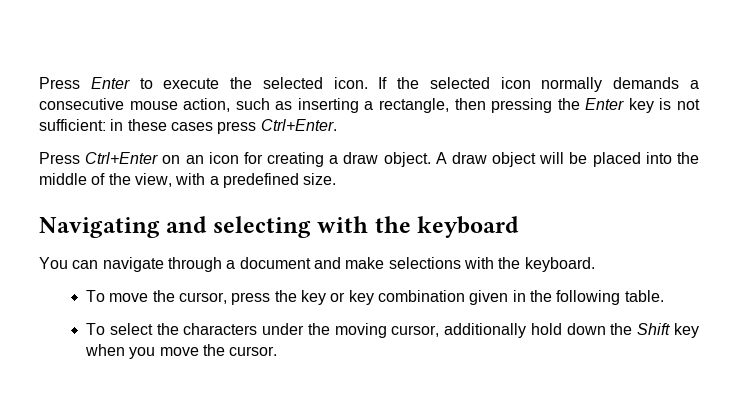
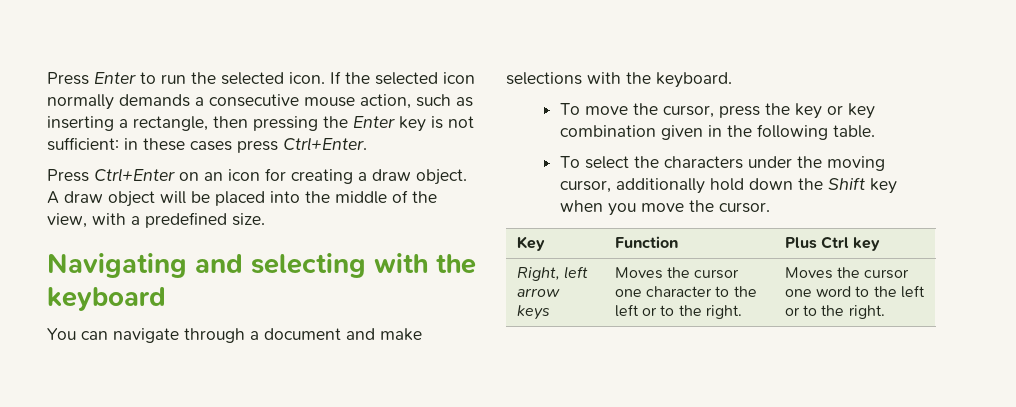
- Press Enter to execute the selected icon.
+ Press Enter to run the selected icon.
+ Key | Function | Plus Ctrl key
+ Right, left arrow keys | Moves the cursor one character to the left or to the right. | Moves the cursor one word to the left or to the right.

